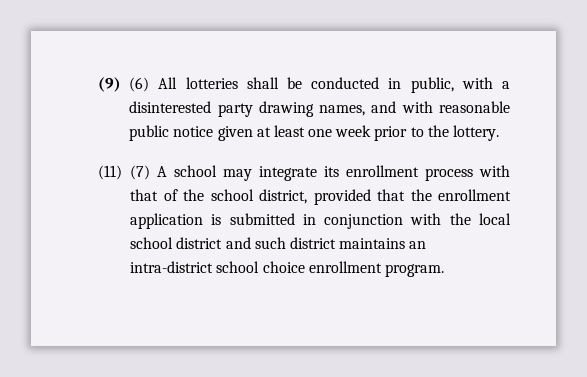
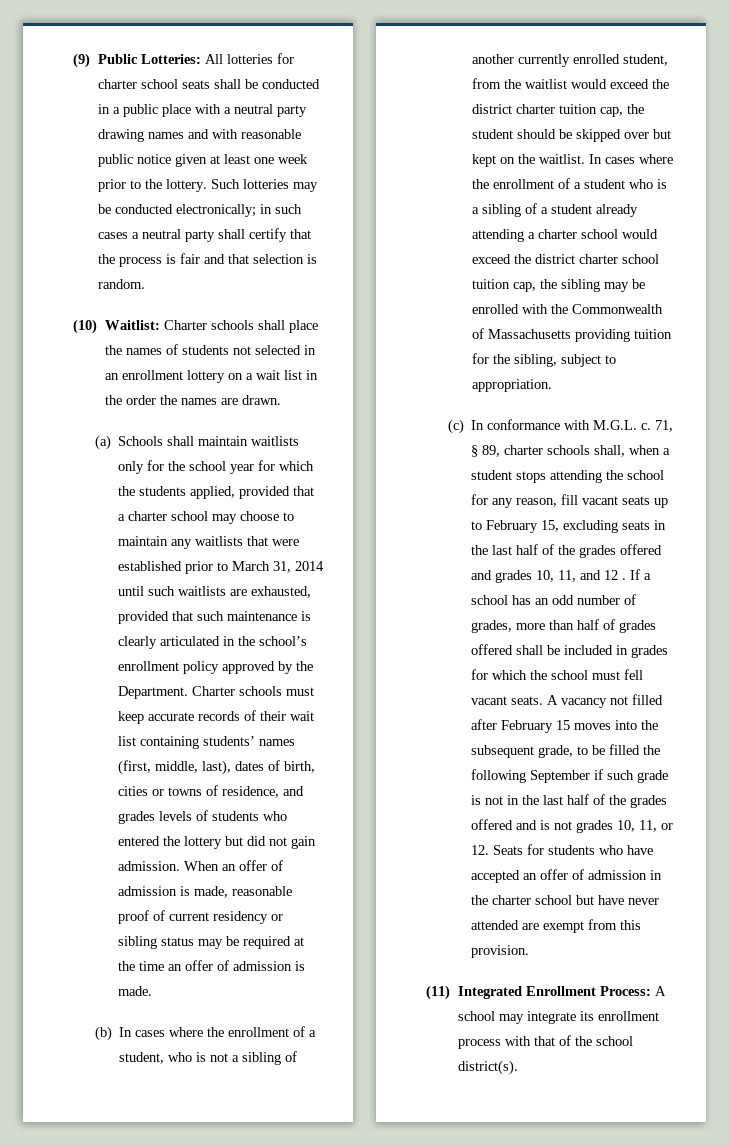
- (9) (6) All lotteries shall be conducted in public, with a disinterested party drawing names, and with reasonable public notice given at least one week prior to the lottery.
- (11) (7) A school may integrate its enrollment process with that of the school district, provided that the enrollment application is submitted in conjunction with the local school district and such district maintains an intra-district school choice enrollment program.
+ (9) Public Lotteries: All lotteries for charter school seats shall be conducted in a public place with a neutral party drawing names and with reasonable public notice given at least one week prior to the lottery. Such lotteries may be conducted electronically; in such cases a neutral party shall certify that the process is fair and that selection is random.
+ (10) Waitlist: Charter schools shall place the names of students not selected in an enrollment lottery on a wait list in the order the names are drawn.
+ (a) Schools shall maintain waitlists only for the school year for which the students applied, provided that a charter school may choose to maintain any waitlists that were established prior to March 31, 2014 until such waitlists are exhausted, provided that such maintenance is clearly articulated in the school’s enrollment policy approved by the Department. Charter schools must keep accurate records of their wait list containing students’ names (first, middle, last), dates of birth, cities or towns of residence, and grades levels of students who entered the lottery but did not gain admission. When an offer of admission is made, reasonable proof of current residency or sibling status may be required at the time an offer of admission is made.
+ (b) In cases where the enrollment of a student, who is not a sibling of another currently enrolled student, from the waitlist would exceed the district charter tuition cap, the student should be skipped over but kept on the waitlist. In cases where the enrollment of a student who is a sibling of a student already attending a charter school would exceed the district charter school tuition cap, the sibling may be enrolled with the Commonwealth of Massachusetts providing tuition for the sibling, subject to appropriation.
+ (c) In conformance with M.G.L. c. 71, § 89, charter schools shall, when a student stops attending the school for any reason, fill vacant seats up to February 15, excluding seats in the last half of the grades offered and grades 10, 11, and 12 . If a school has an odd number of grades, more than half of grades offered shall be included in grades for which the school must fell vacant seats. A vacancy not filled after February 15 moves into the subsequent grade, to be filled the following September if such grade is not in the last half of the grades offered and is not grades 10, 11, or 12. Seats for students who have accepted an offer of admission in the charter school but have never attended are exempt from this provision.
+ (11) Integrated Enrollment Process: A school may integrate its enrollment process with that of the school district(s).

